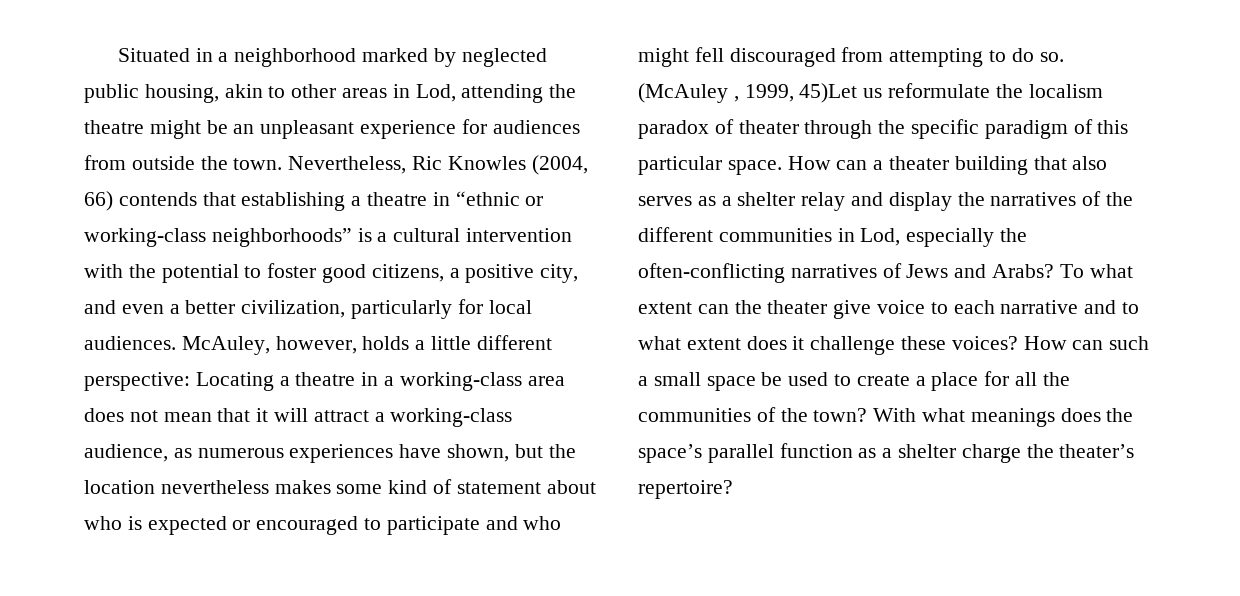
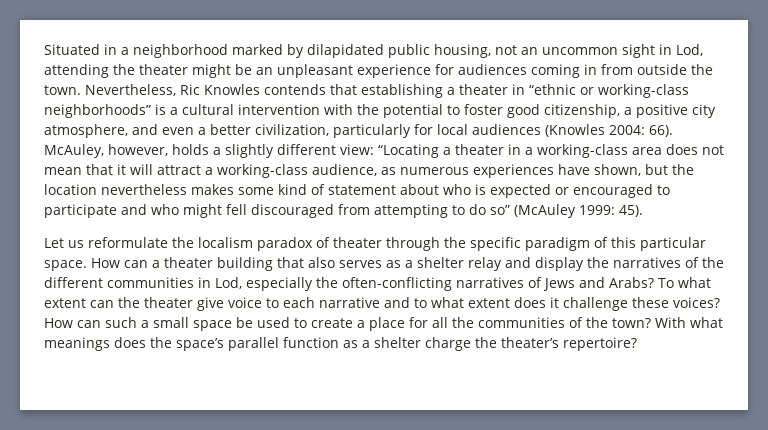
- Situated in a neighborhood marked by neglected public housing, akin to other areas in Lod, attending the theatre might be an unpleasant experience for audiences from outside the town.
+ Situated in a neighborhood marked by dilapidated public housing, not an uncommon sight in Lod, attending the theater might be an unpleasant experience for audiences coming in from outside the town.
- Nevertheless, Ric Knowles (2004, 66) contends that establishing a theatre in “ethnic or working-class neighborhoods” is a cultural intervention with the potential to foster good citizens, a positive city, and even a better civilization, particularly for local audiences. McAuley, however, holds a little different perspective: Locating a theatre in a working-class area does not mean that it will attract a working-class audience, as numerous experiences have shown, but the location nevertheless makes some kind of statement about who is expected or encouraged to participate and who might fell discouraged from attempting to do so. (McAuley , 1999, 45)Let us reformulate the localism paradox of theater through the specific paradigm of this particular space.
+ Nevertheless, Ric Knowles contends that establishing a theater in “ethnic or working-class neighborhoods” is a cultural intervention with the potential to foster good citizenship, a positive city atmosphere, and even a better civilization, particularly for local audiences (Knowles 2004: 66). McAuley, however, holds a slightly different view: “Locating a theater in a working-class area does not mean that it will attract a working-class audience, as numerous experiences have shown, but the location nevertheless makes some kind of statement about who is expected or encouraged to participate and who might fell discouraged from attempting to do so” (McAuley 1999: 45).
+ Let us reformulate the localism paradox of theater through the specific paradigm of this particular space.

